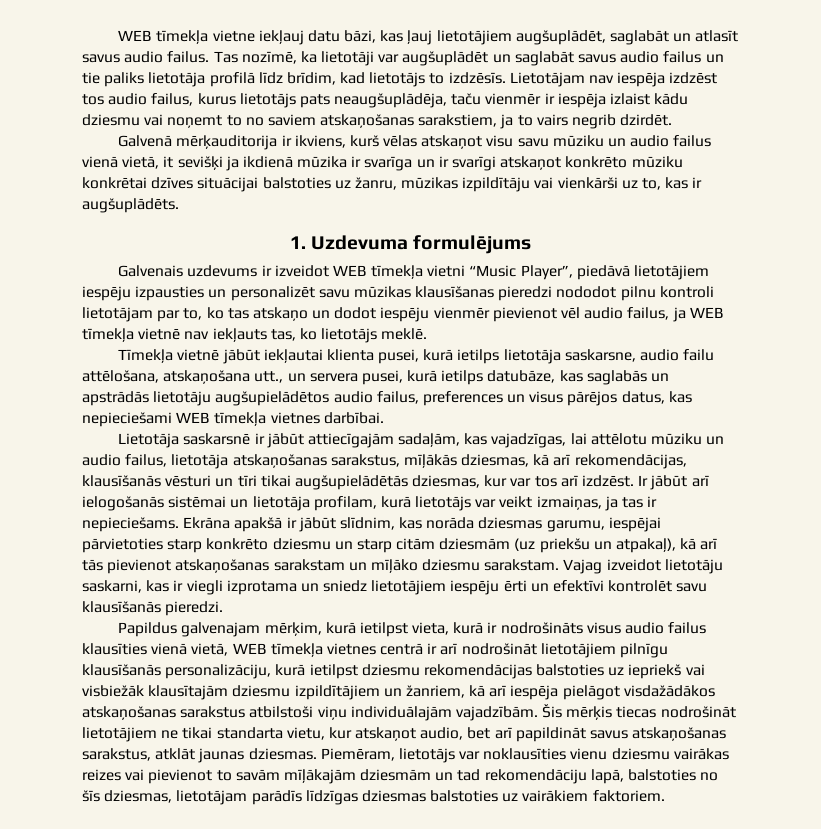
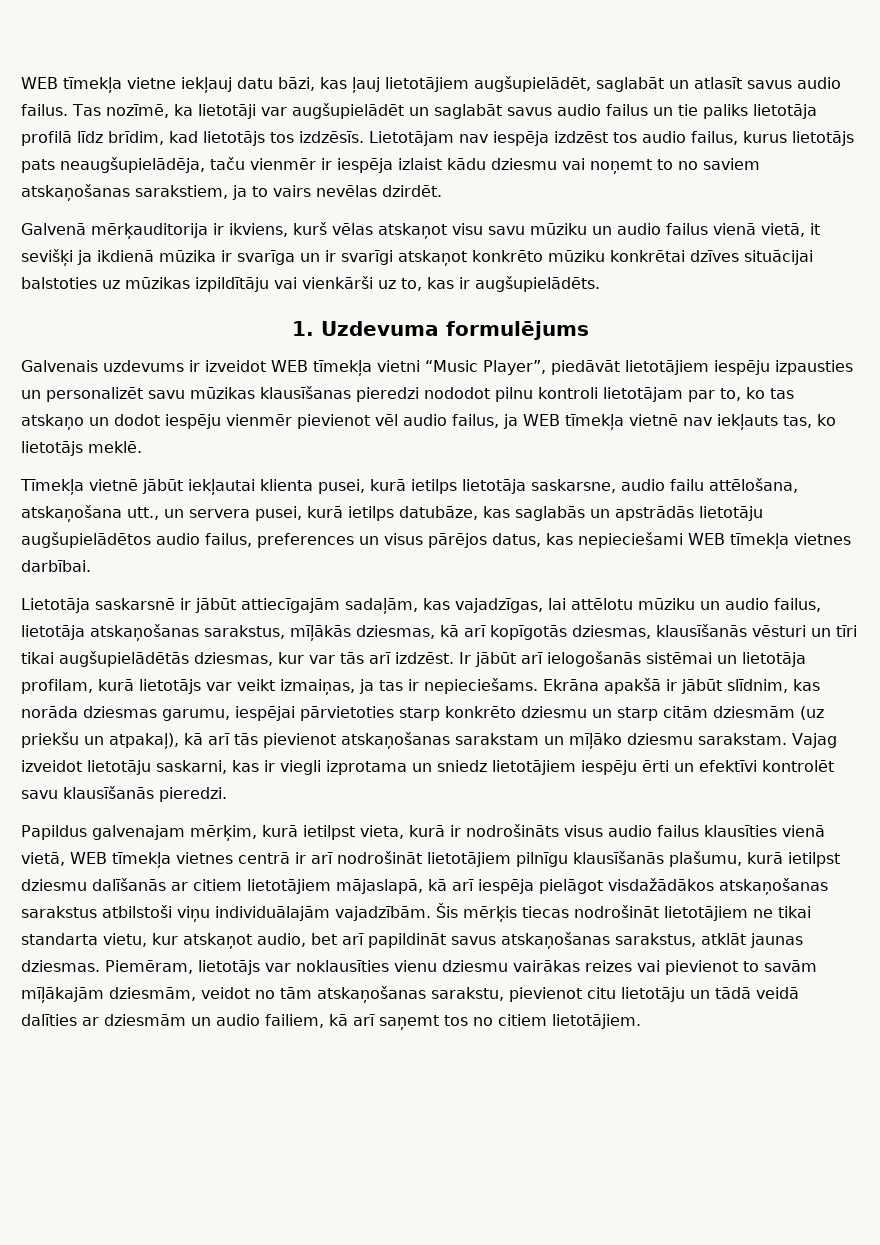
- WEB tīmekļa vietne iekļauj datu bāzi, kas ļauj lietotājiem augšuplādēt, saglabāt un atlasīt savus audio failus.
+ WEB tīmekļa vietne iekļauj datu bāzi, kas ļauj lietotājiem augšupielādēt, saglabāt un atlasīt savus audio failus.
- Tas nozīmē, ka lietotāji var augšuplādēt un saglabāt savus audio failus un tie paliks lietotāja profilā līdz brīdim, kad lietotājs to izdzēsīs.
+ Tas nozīmē, ka lietotāji var augšupielādēt un saglabāt savus audio failus un tie paliks lietotāja profilā līdz brīdim, kad lietotājs tos izdzēsīs.
- Lietotājam nav iespēja izdzēst tos audio failus, kurus lietotājs pats neaugšuplādēja, taču vienmēr ir iespēja izlaist kādu dziesmu vai noņemt to no saviem atskaņošanas sarakstiem, ja to vairs negrib dzirdēt.
+ Lietotājam nav iespēja izdzēst tos audio failus, kurus lietotājs pats neaugšupielādēja, taču vienmēr ir iespēja izlaist kādu dziesmu vai noņemt to no saviem atskaņošanas sarakstiem, ja to vairs nevēlas dzirdēt.
- Galvenā mērķauditorija ir ikviens, kurš vēlas atskaņot visu savu mūziku un audio failus vienā vietā, it sevišķi ja ikdienā mūzika ir svarīga un ir svarīgi atskaņot konkrēto mūziku konkrētai dzīves situācijai balstoties uz žanru, mūzikas izpildītāju vai vienkārši uz to, kas ir augšuplādēts.
+ Galvenā mērķauditorija ir ikviens, kurš vēlas atskaņot visu savu mūziku un audio failus vienā vietā, it sevišķi ja ikdienā mūzika ir svarīga un ir svarīgi atskaņot konkrēto mūziku konkrētai dzīves situācijai balstoties uz mūzikas izpildītāju vai vienkārši uz to, kas ir augšupielādēts.
- Galvenais uzdevums ir izveidot WEB tīmekļa vietni “Music Player”, piedāvā lietotājiem iespēju izpausties un personalizēt savu mūzikas klausīšanas pieredzi nododot pilnu kontroli lietotājam par to, ko tas atskaņo un dodot iespēju vienmēr pievienot vēl audio failus, ja WEB tīmekļa vietnē nav iekļauts tas, ko lietotājs meklē.
+ Galvenais uzdevums ir izveidot WEB tīmekļa vietni “Music Player”, piedāvāt lietotājiem iespēju izpausties un personalizēt savu mūzikas klausīšanas pieredzi nododot pilnu kontroli lietotājam par to, ko tas atskaņo un dodot iespēju vienmēr pievienot vēl audio failus, ja WEB tīmekļa vietnē nav iekļauts tas, ko lietotājs meklē.
- Lietotāja saskarsnē ir jābūt attiecīgajām sadaļām, kas vajadzīgas, lai attēlotu mūziku un audio failus, lietotāja atskaņošanas sarakstus, mīļākās dziesmas, kā arī rekomendācijas, klausīšanās vēsturi un tīri tikai augšupielādētās dziesmas, kur var tos arī izdzēst.
+ Lietotāja saskarsnē ir jābūt attiecīgajām sadaļām, kas vajadzīgas, lai attēlotu mūziku un audio failus, lietotāja atskaņošanas sarakstus, mīļākās dziesmas, kā arī kopīgotās dziesmas, klausīšanās vēsturi un tīri tikai augšupielādētās dziesmas, kur var tās arī izdzēst.
- Papildus galvenajam mērķim, kurā ietilpst vieta, kurā ir nodrošināts visus audio failus klausīties vienā vietā, WEB tīmekļa vietnes centrā ir arī nodrošināt lietotājiem pilnīgu klausīšanās personalizāciju, kurā ietilpst dziesmu rekomendācijas balstoties uz iepriekš vai visbiežāk klausītajām dziesmu izpildītājiem un žanriem, kā arī iespēja pielāgot visdažādākos atskaņošanas sarakstus atbilstoši viņu individuālajām vajadzībām.
+ Papildus galvenajam mērķim, kurā ietilpst vieta, kurā ir nodrošināts visus audio failus klausīties vienā vietā, WEB tīmekļa vietnes centrā ir arī nodrošināt lietotājiem pilnīgu klausīšanās plašumu, kurā ietilpst dziesmu dalīšanās ar citiem lietotājiem mājaslapā, kā arī iespēja pielāgot visdažādākos atskaņošanas sarakstus atbilstoši viņu individuālajām vajadzībām.
- Piemēram, lietotājs var noklausīties vienu dziesmu vairākas reizes vai pievienot to savām mīļākajām dziesmām un tad rekomendāciju lapā, balstoties no šīs dziesmas, lietotājam parādīs līdzīgas dziesmas balstoties uz vairākiem faktoriem.
+ Piemēram, lietotājs var noklausīties vienu dziesmu vairākas reizes vai pievienot to savām mīļākajām dziesmām, veidot no tām atskaņošanas sarakstu, pievienot citu lietotāju un tādā veidā dalīties ar dziesmām un audio failiem, kā arī saņemt tos no citiem lietotājiem.

